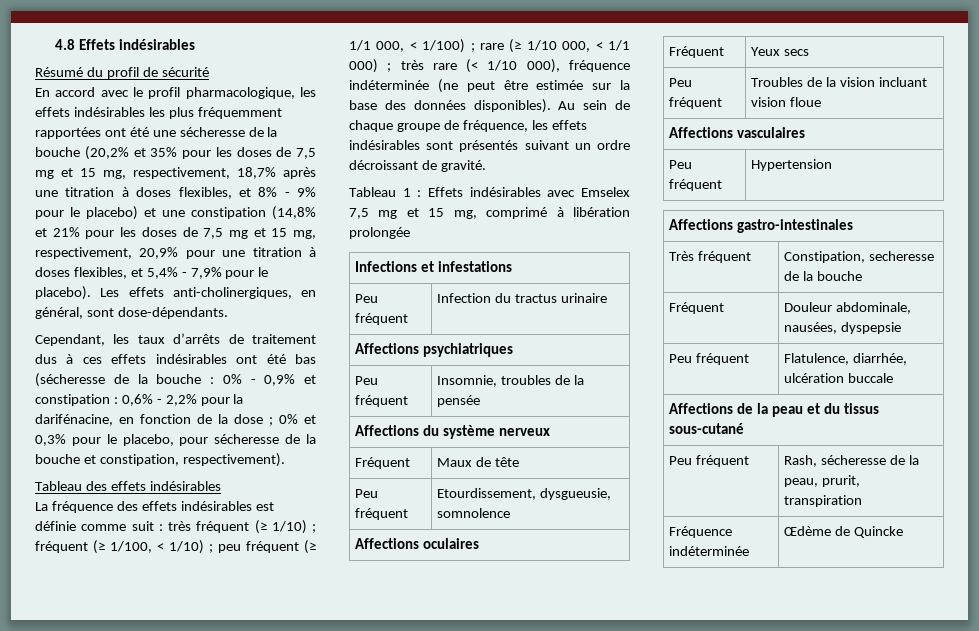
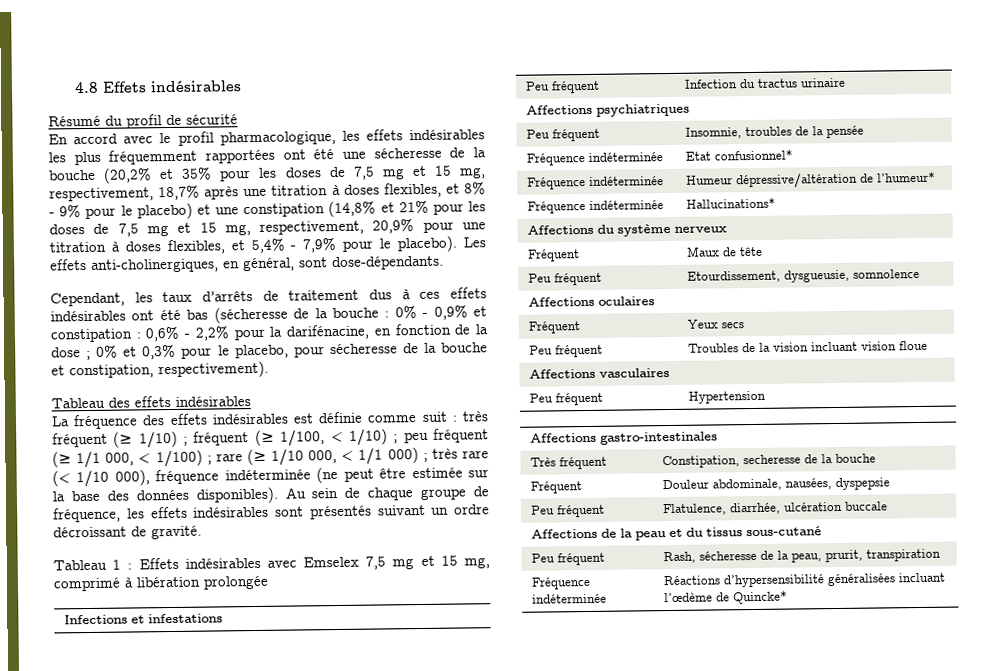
+ Fréquence indéterminée | Etat confusionnel*
+ Fréquence indéterminée | Humeur dépressive/altération de l’humeur*
+ Fréquence indéterminée | Hallucinations*
- Fréquence indéterminée | Œdème de Quincke
+ Fréquence indéterminée | Réactions d’hypersensibilité généralisées incluant l’œdème de Quincke*

